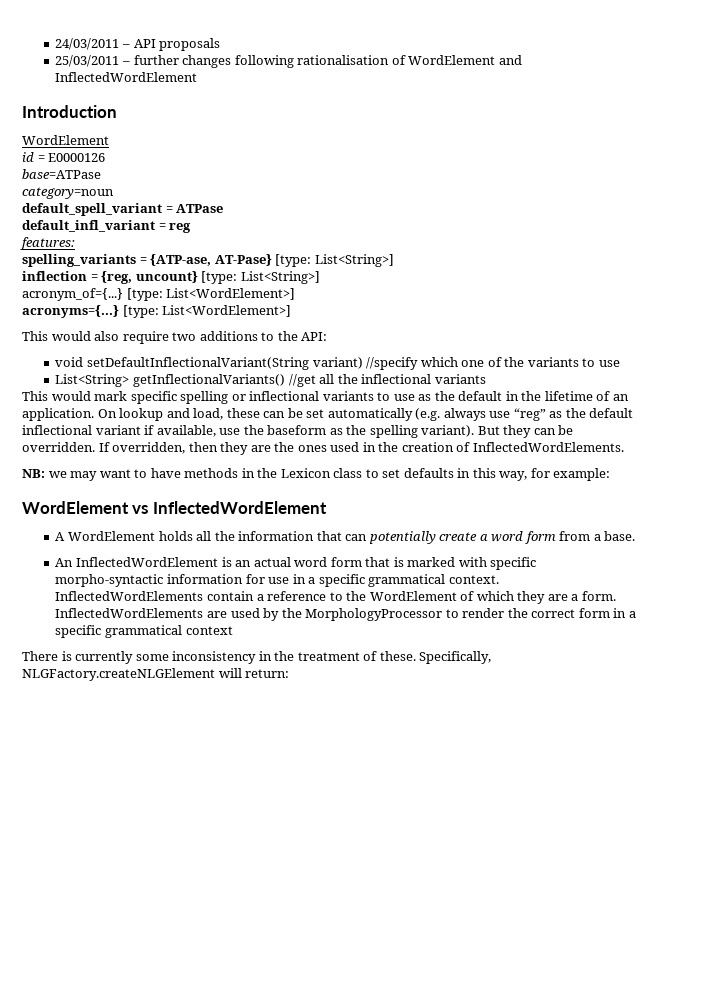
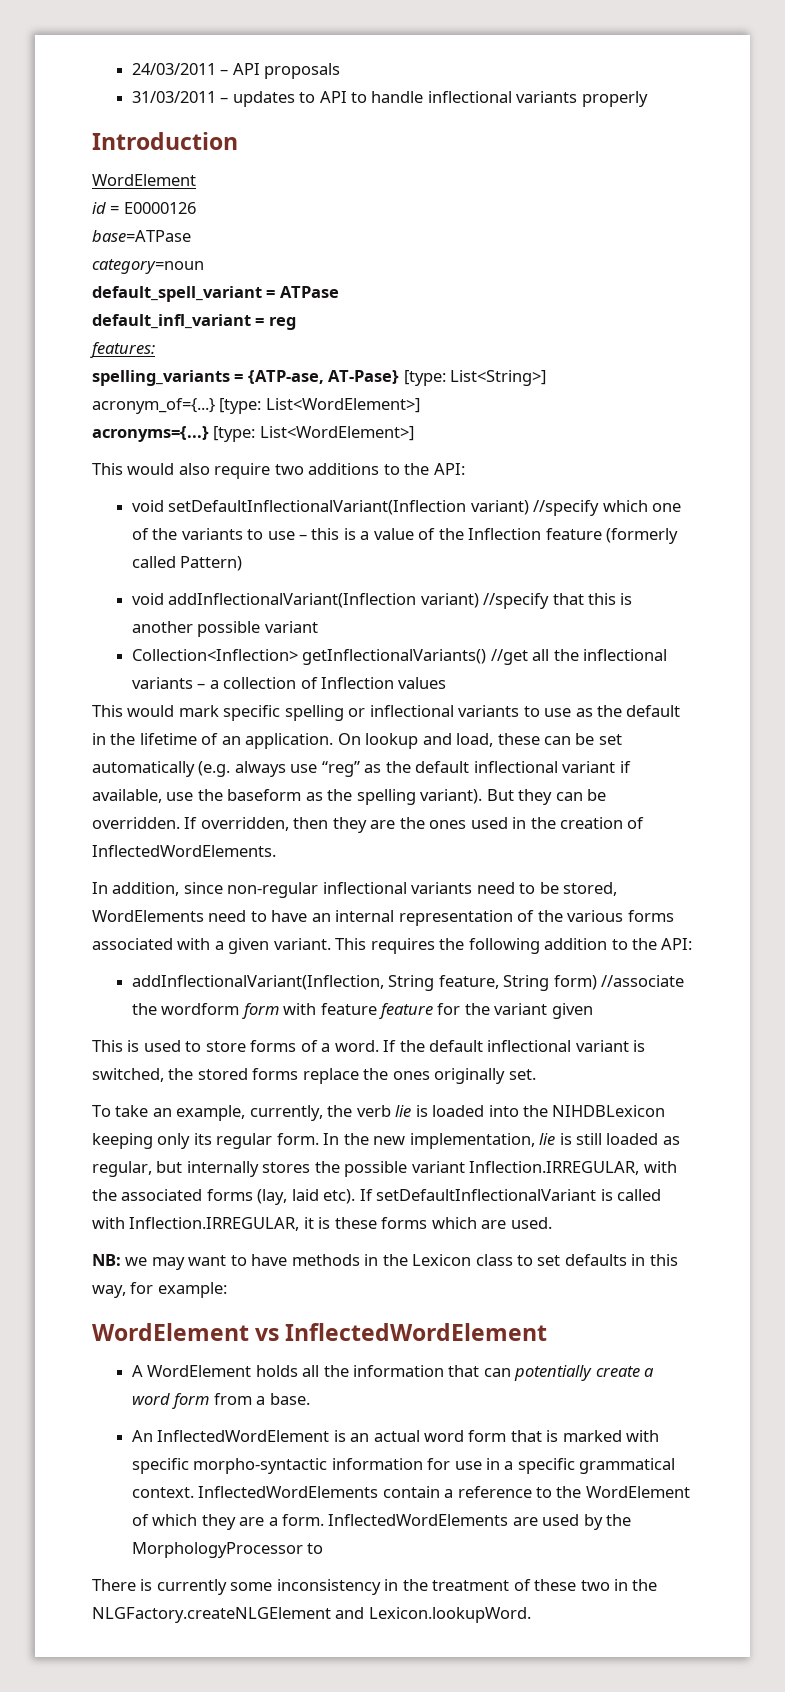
- 25/03/2011 – further changes following rationalisation of WordElement and InflectedWordElement
+ 31/03/2011 – updates to API to handle inflectional variants properly
- inflection = {reg, uncount} [type: List<String>]
- void setDefaultInflectionalVariant(String variant) //specify which one of the variants to use
- List<String> getInflectionalVariants() //get all the inflectional variants
+ void setDefaultInflectionalVariant(Inflection variant) //specify which one of the variants to use – this is a value of the Inflection feature (formerly called Pattern)
+ void addInflectionalVariant(Inflection variant) //specify that this is another possible variant
+ Collection<Inflection> getInflectionalVariants() //get all the inflectional variants – a collection of Inflection values
+ In addition, since non-regular inflectional variants need to be stored, WordElements need to have an internal representation of the various forms associated with a given variant. This requires the following addition to the API:
+ addInflectionalVariant(Inflection, String feature, String form) //associate the wordform form with feature feature for the variant given
+ This is used to store forms of a word. If the default inflectional variant is switched, the stored forms replace the ones originally set.
+ To take an example, currently, the verb lie is loaded into the NIHDBLexicon keeping only its regular form. In the new implementation, lie is still loaded as regular, but internally stores the possible variant Inflection.IRREGULAR, with the associated forms (lay, laid etc). If setDefaultInflectionalVariant is called with Inflection.IRREGULAR, it is these forms which are used.
- InflectedWordElements are used by the MorphologyProcessor to render the correct form in a specific grammatical context
+ InflectedWordElements are used by the MorphologyProcessor to
- There is currently some inconsistency in the treatment of these. Specifically, NLGFactory.createNLGElement will return:
+ There is currently some inconsistency in the treatment of these two in the NLGFactory.createNLGElement and Lexicon.lookupWord.

